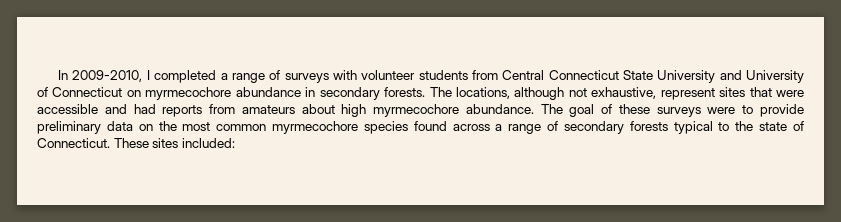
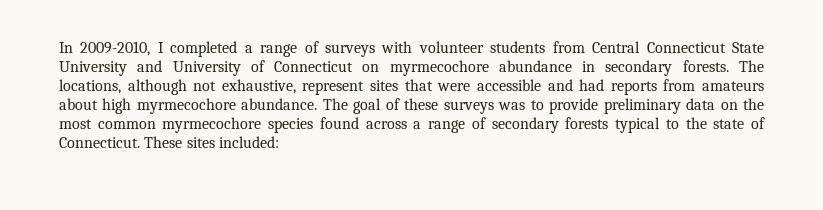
- The goal of these surveys were to provide preliminary data on the most common myrmecochore species found across a range of secondary forests typical to the state of Connecticut.
+ The goal of these surveys was to provide preliminary data on the most common myrmecochore species found across a range of secondary forests typical to the state of Connecticut.

